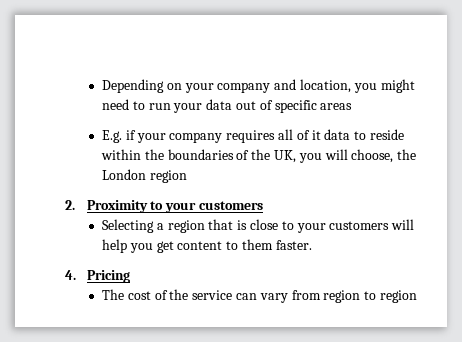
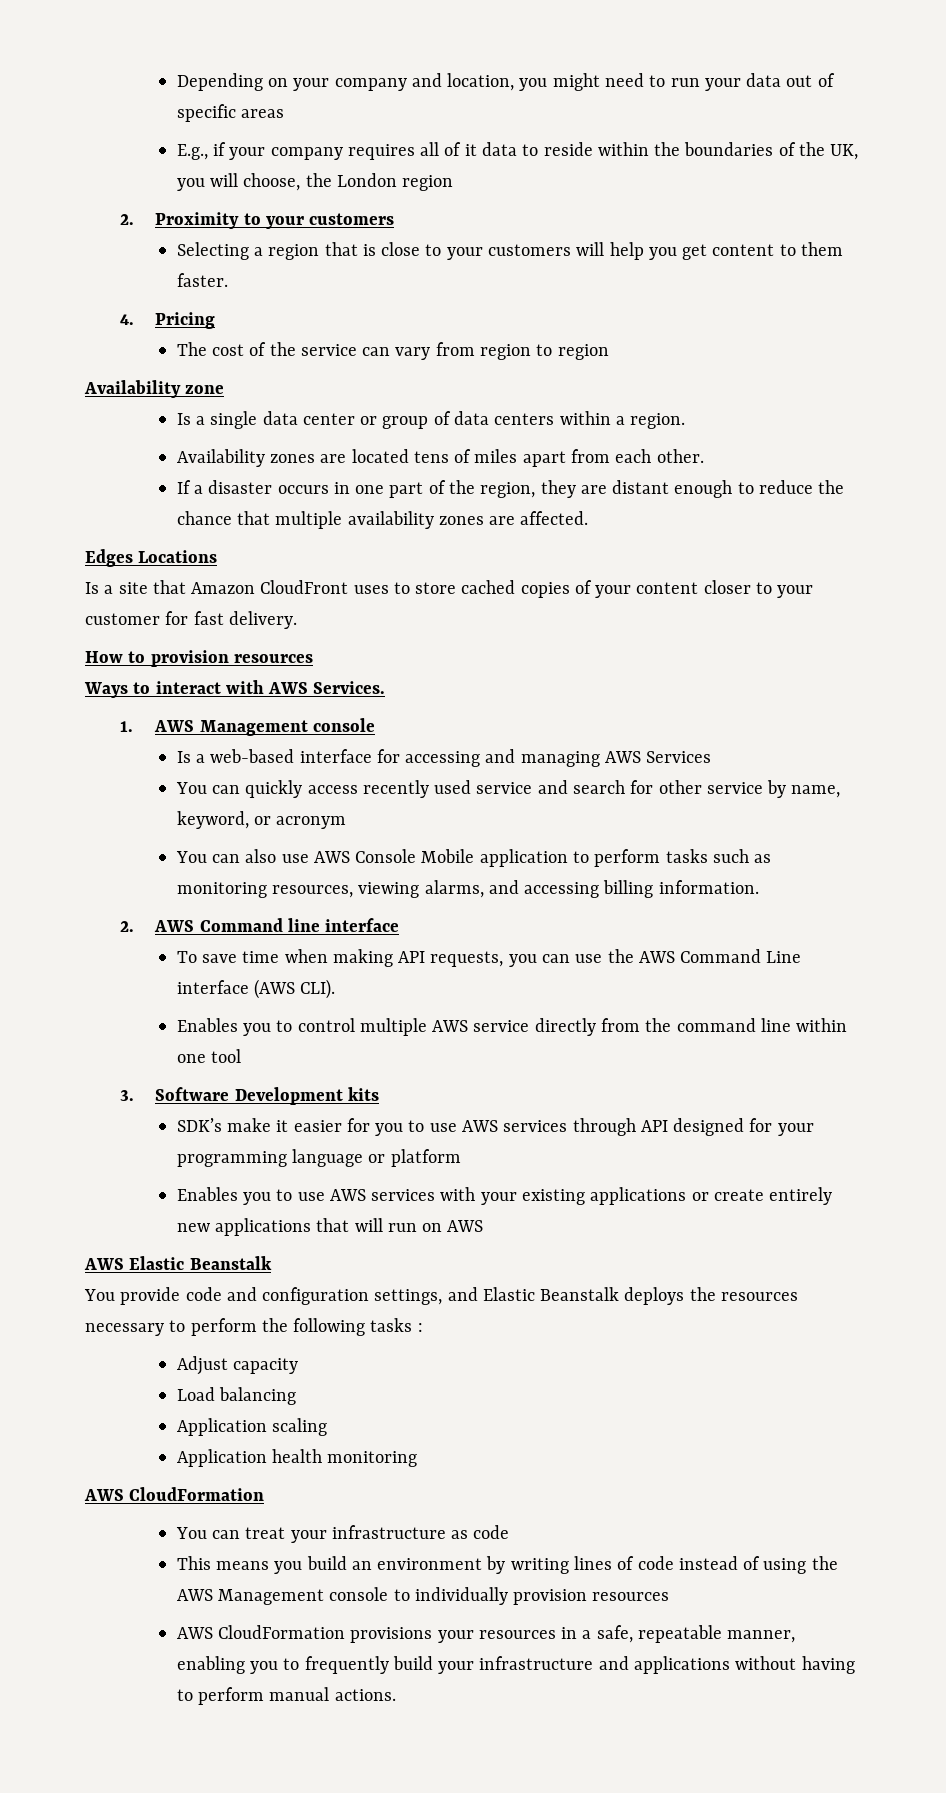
- E.g. if your company requires all of it data to reside within the boundaries of the UK, you will choose, the London region
+ E.g., if your company requires all of it data to reside within the boundaries of the UK, you will choose, the London region
+ Availability zone
+ Is a single data center or group of data centers within a region.
+ Availability zones are located tens of miles apart from each other.
+ If a disaster occurs in one part of the region, they are distant enough to reduce the chance that multiple availability zones are affected.
+ Edges Locations
+ Is a site that Amazon CloudFront uses to store cached copies of your content closer to your customer for fast delivery.
+ How to provision resources
+ Ways to interact with AWS Services.
+ 1. AWS Management console
+ Is a web-based interface for accessing and managing AWS Services
+ You can quickly access recently used service and search for other service by name, keyword, or acronym
+ You can also use AWS Console Mobile application to perform tasks such as monitoring resources, viewing alarms, and accessing billing information.
+ 2. AWS Command line interface
+ To save time when making API requests, you can use the AWS Command Line interface (AWS CLI).
+ Enables you to control multiple AWS service directly from the command line within one tool
+ 3. Software Development kits
+ SDK’s make it easier for you to use AWS services through API designed for your programming language or platform
+ Enables you to use AWS services with your existing applications or create entirely new applications that will run on AWS
+ AWS Elastic Beanstalk
+ You provide code and configuration settings, and Elastic Beanstalk deploys the resources necessary to perform the following tasks :
+ Adjust capacity
+ Load balancing
+ Application scaling
+ Application health monitoring
+ AWS CloudFormation
+ You can treat your infrastructure as code
+ This means you build an environment by writing lines of code instead of using the AWS Management console to individually provision resources
+ AWS CloudFormation provisions your resources in a safe, repeatable manner, enabling you to frequently build your infrastructure and applications without having to perform manual actions.

